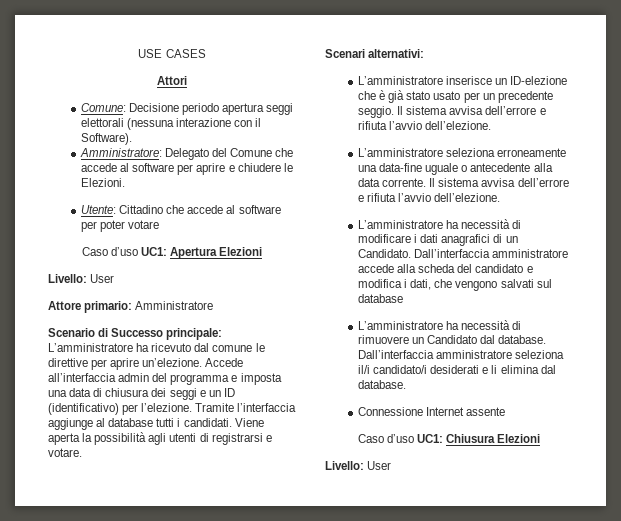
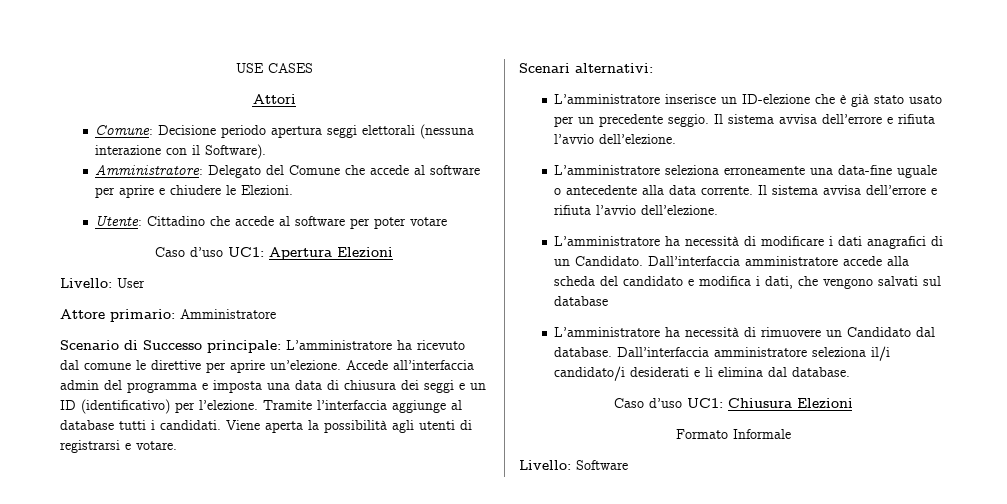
- Connessione Internet assente
  Caso d’uso UC1: Chiusura Elezioni
- Livello: User
+ Formato Informale
+ Livello: Software

